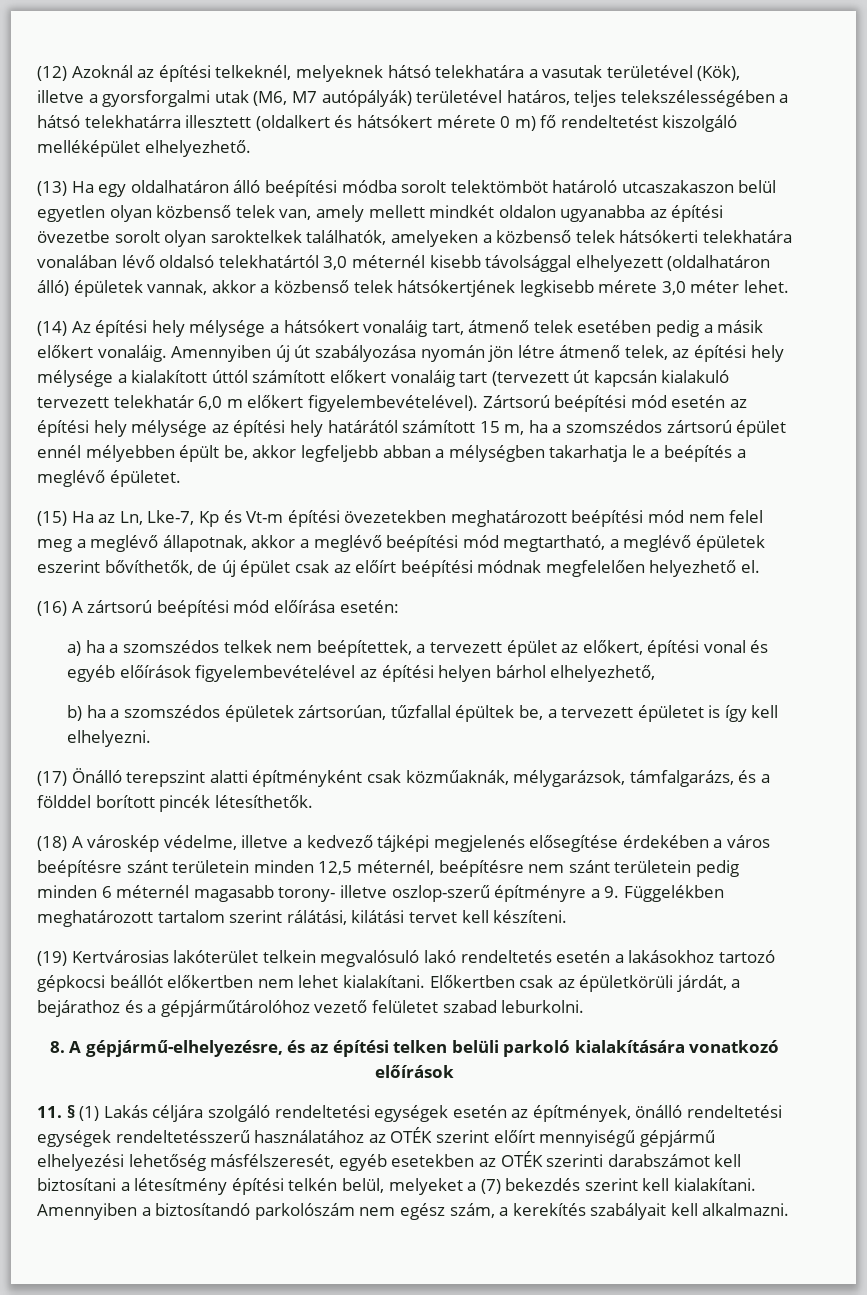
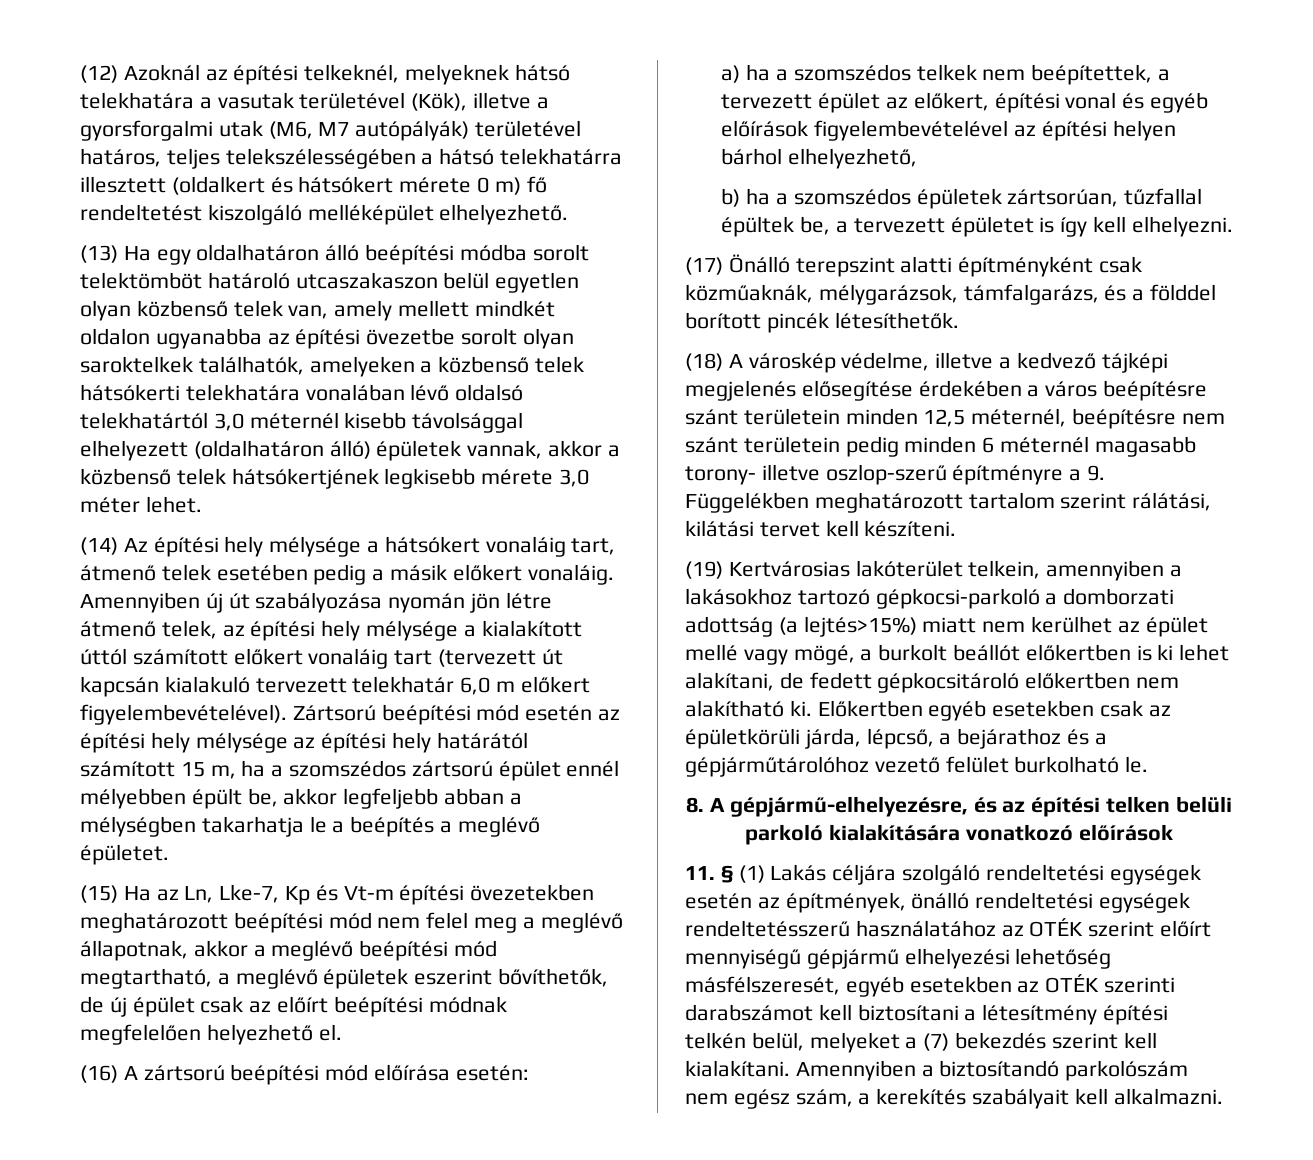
- (19) Kertvárosias lakóterület telkein megvalósuló lakó rendeltetés esetén a lakásokhoz tartozó gépkocsi beállót előkertben nem lehet kialakítani. Előkertben csak az épületkörüli járdát, a bejárathoz és a gépjárműtárolóhoz vezető felületet szabad leburkolni.
+ (19) Kertvárosias lakóterület telkein, amennyiben a lakásokhoz tartozó gépkocsi-parkoló a domborzati adottság (a lejtés>15%) miatt nem kerülhet az épület mellé vagy mögé, a burkolt beállót előkertben is ki lehet alakítani, de fedett gépkocsitároló előkertben nem alakítható ki. Előkertben egyéb esetekben csak az épületkörüli járda, lépcső, a bejárathoz és a gépjárműtárolóhoz vezető felület burkolható le.

